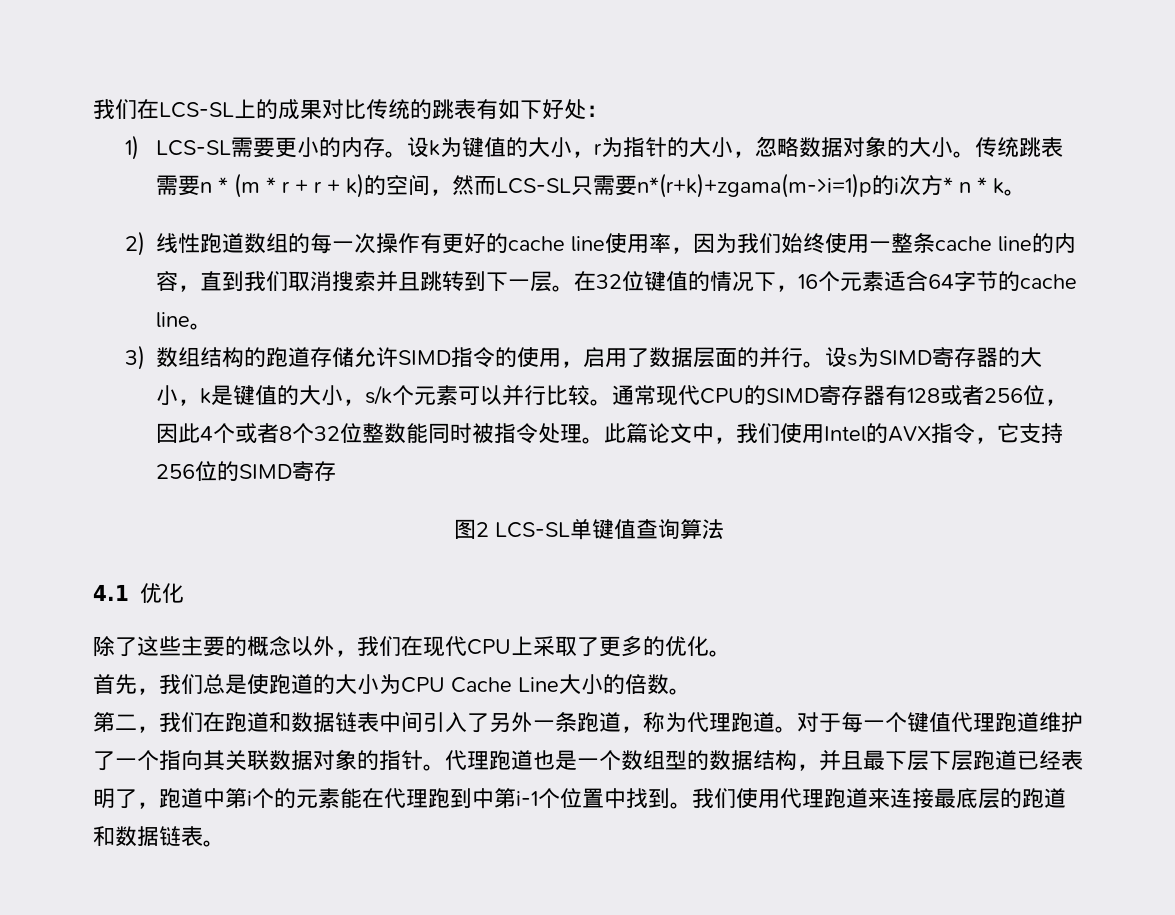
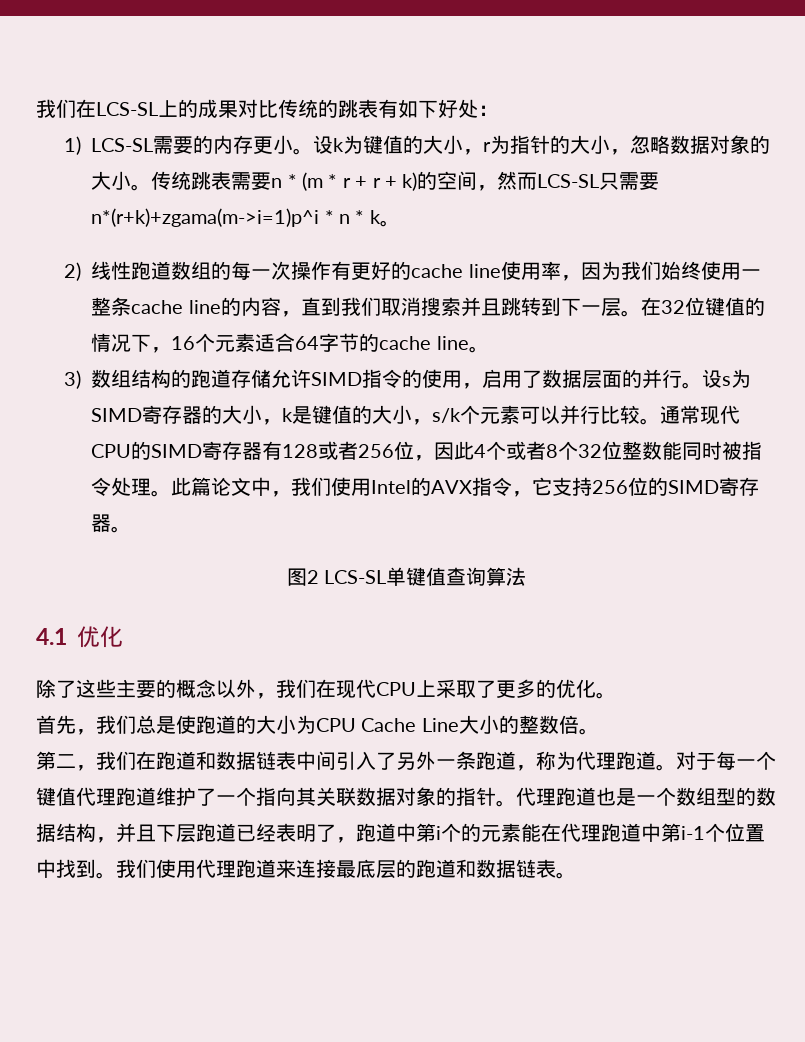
- 1) LCS-SL需要更小的内存。
+ 1) LCS-SL需要的内存更小。
- 传统跳表需要n * (m * r + r + k)的空间，然而LCS-SL只需要n*(r+k)+zgama(m->i=1)p的i次方* n * k。
+ 传统跳表需要n * (m * r + r + k)的空间，然而LCS-SL只需要n*(r+k)+zgama(m->i=1)p^i * n * k。
- 此篇论文中，我们使用Intel的AVX指令，它支持256位的SIMD寄存
+ 此篇论文中，我们使用Intel的AVX指令，它支持256位的SIMD寄存器。
- 首先，我们总是使跑道的大小为CPU Cache Line大小的倍数。
+ 首先，我们总是使跑道的大小为CPU Cache Line大小的整数倍。
- 代理跑道也是一个数组型的数据结构，并且最下层下层跑道已经表明了，跑道中第i个的元素能在代理跑到中第i-1个位置中找到。
+ 代理跑道也是一个数组型的数据结构，并且下层跑道已经表明了，跑道中第i个的元素能在代理跑道中第i-1个位置中找到。

